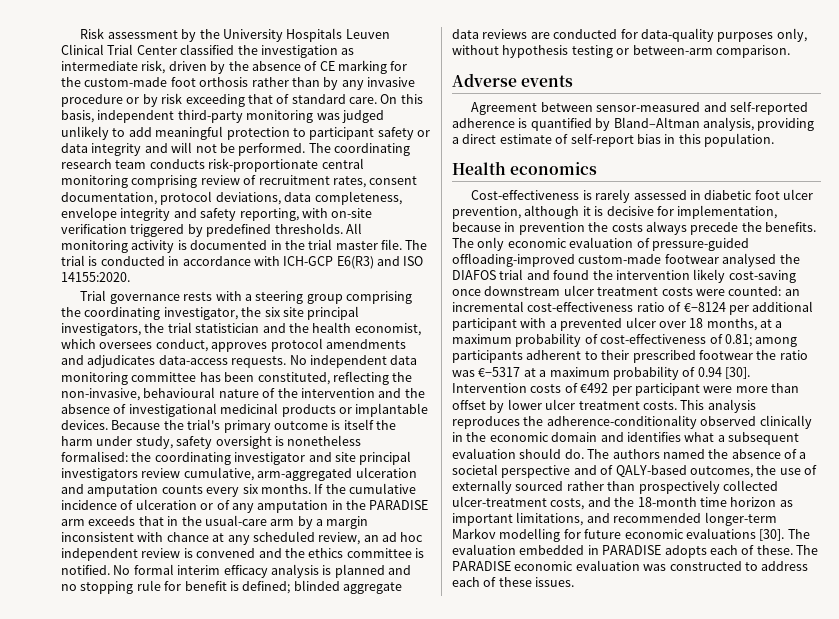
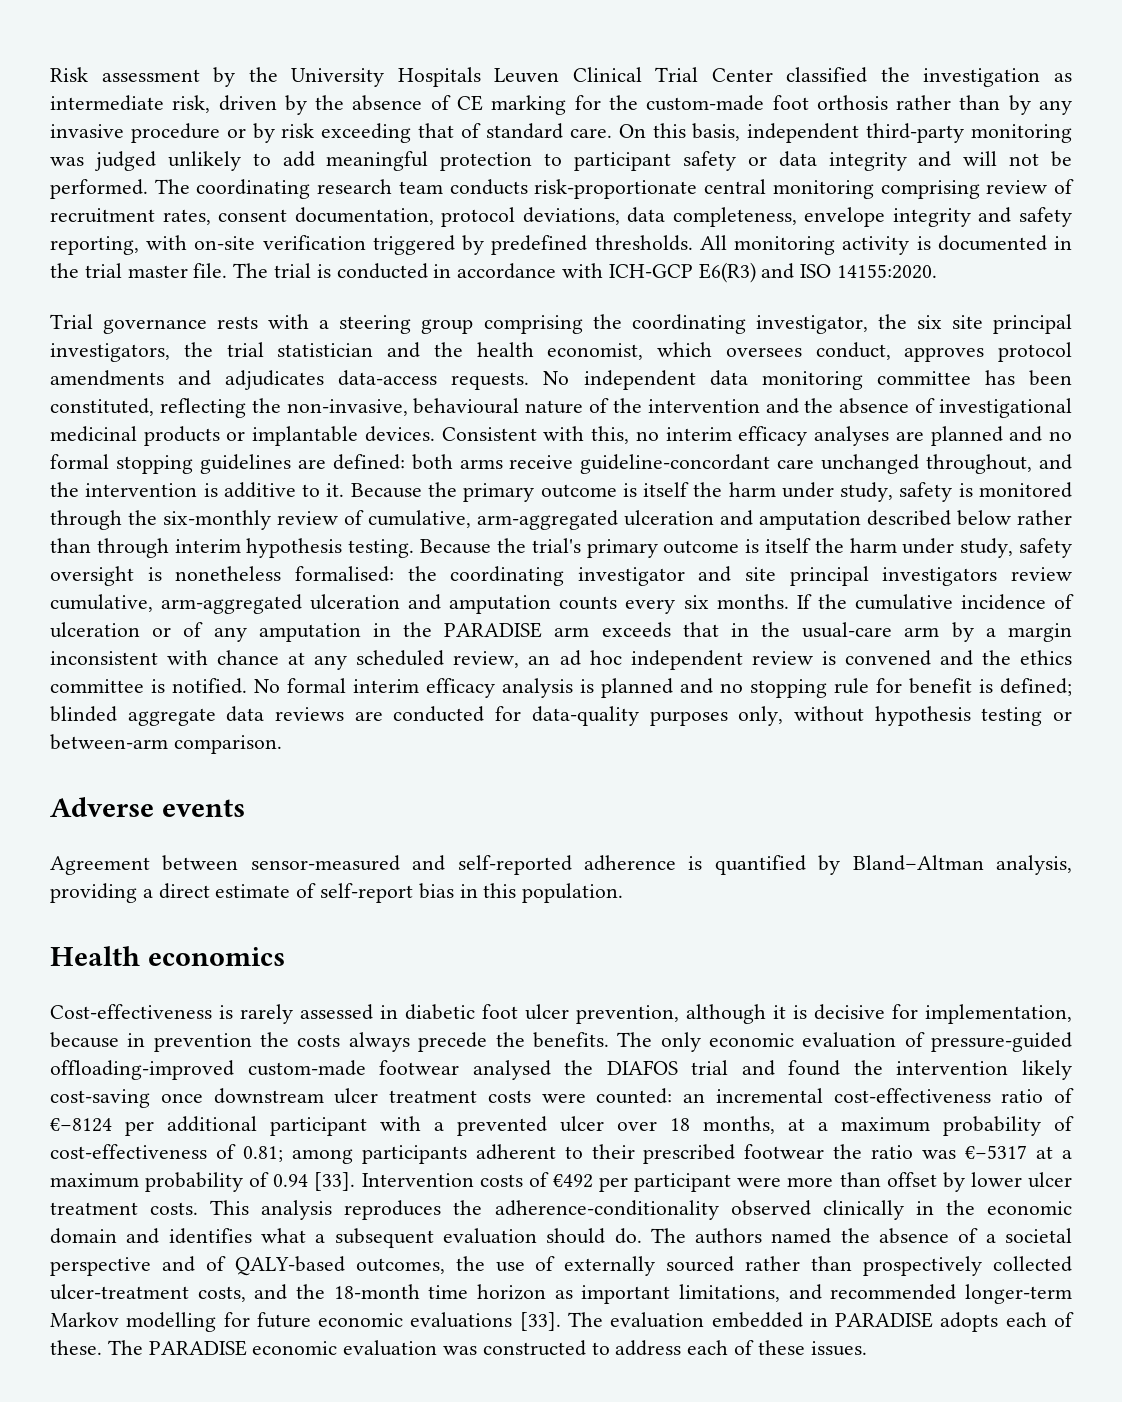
+ Consistent with this, no interim efficacy analyses are planned and no formal stopping guidelines are defined: both arms receive guideline-concordant care unchanged throughout, and the intervention is additive to it. Because the primary outcome is itself the harm under study, safety is monitored through the six-monthly review of cumulative, arm-aggregated ulceration and amputation described below rather than through interim hypothesis testing.
- among participants adherent to their prescribed footwear the ratio was €−5317 at a maximum probability of 0.94 [30].
+ among participants adherent to their prescribed footwear the ratio was €−5317 at a maximum probability of 0.94 [33].
- The authors named the absence of a societal perspective and of QALY-based outcomes, the use of externally sourced rather than prospectively collected ulcer-treatment costs, and the 18-month time horizon as important limitations, and recommended longer-term Markov modelling for future economic evaluations [30].
+ The authors named the absence of a societal perspective and of QALY-based outcomes, the use of externally sourced rather than prospectively collected ulcer-treatment costs, and the 18-month time horizon as important limitations, and recommended longer-term Markov modelling for future economic evaluations [33].

